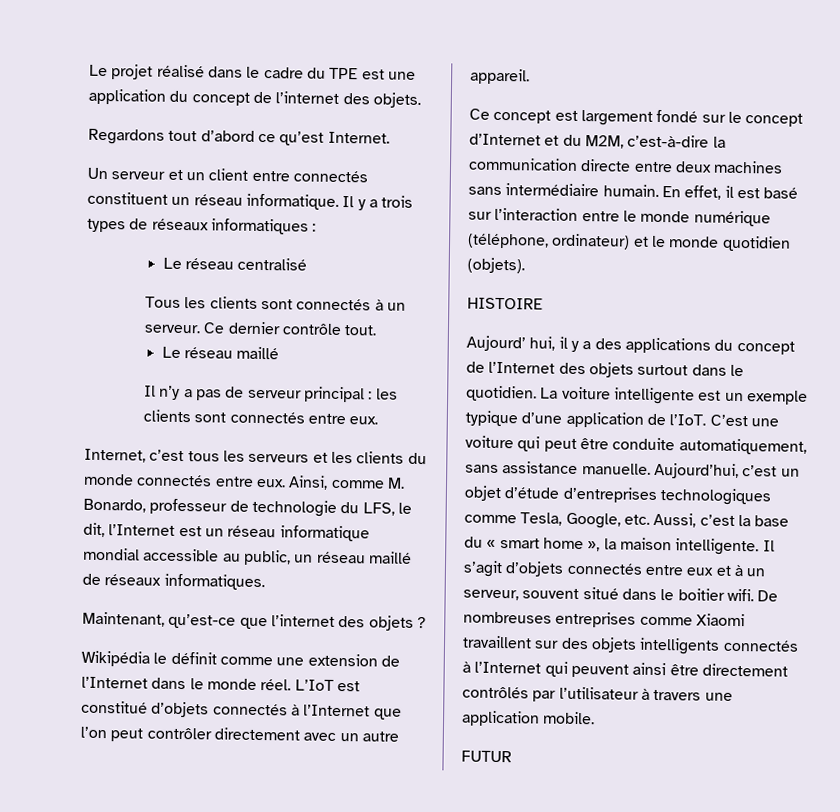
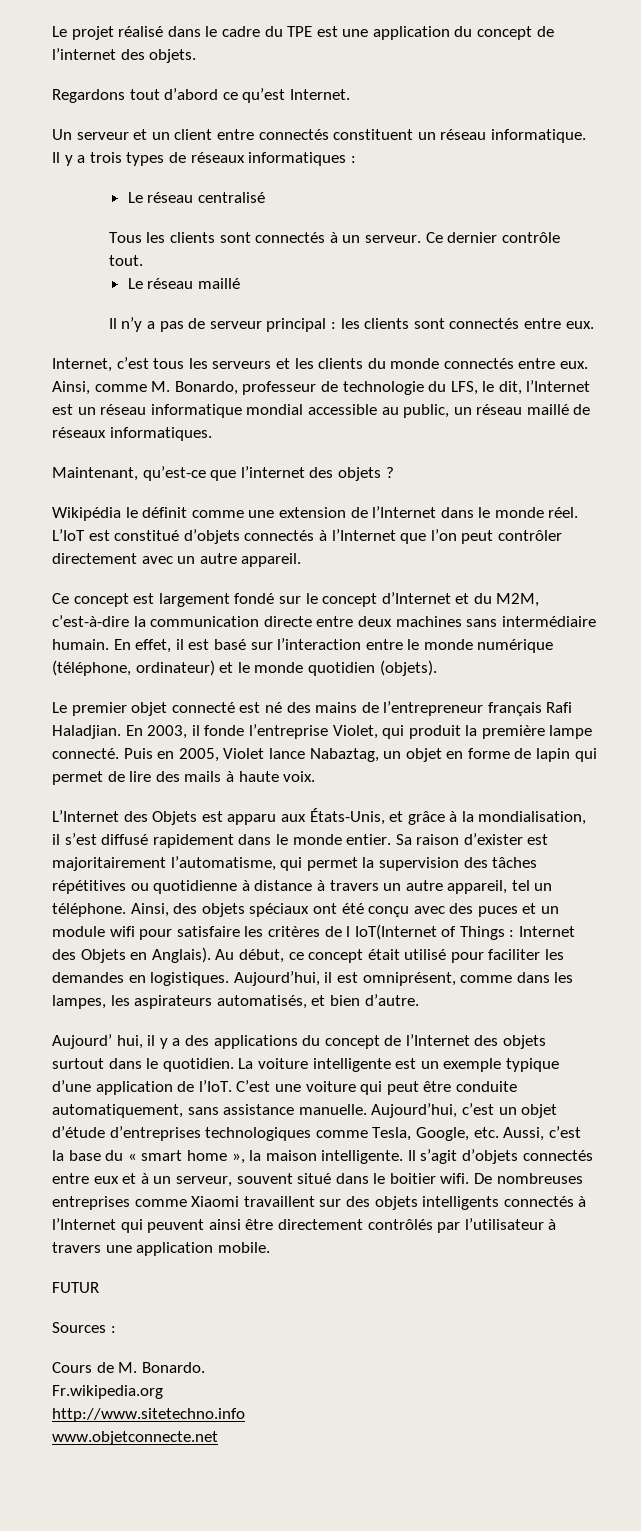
- HISTOIRE
+ Le premier objet connecté est né des mains de l’entrepreneur français Rafi Haladjian. En 2003, il fonde l’entreprise Violet, qui produit la première lampe connecté. Puis en 2005, Violet lance Nabaztag, un objet en forme de lapin qui permet de lire des mails à haute voix.
+ L’Internet des Objets est apparu aux États-Unis, et grâce à la mondialisation, il s’est diffusé rapidement dans le monde entier. Sa raison d’exister est majoritairement l’automatisme, qui permet la supervision des tâches répétitives ou quotidienne à distance à travers un autre appareil, tel un téléphone. Ainsi, des objets spéciaux ont été conçu avec des puces et un module wifi pour satisfaire les critères de l IoT(Internet of Things : Internet des Objets en Anglais). Au début, ce concept était utilisé pour faciliter les demandes en logistiques. Aujourd’hui, il est omniprésent, comme dans les lampes, les aspirateurs automatisés, et bien d’autre.
+ Sources :
+ Cours de M. Bonardo.
+ Fr.wikipedia.org
+ http://www.sitetechno.info
+ www.objetconnecte.net

